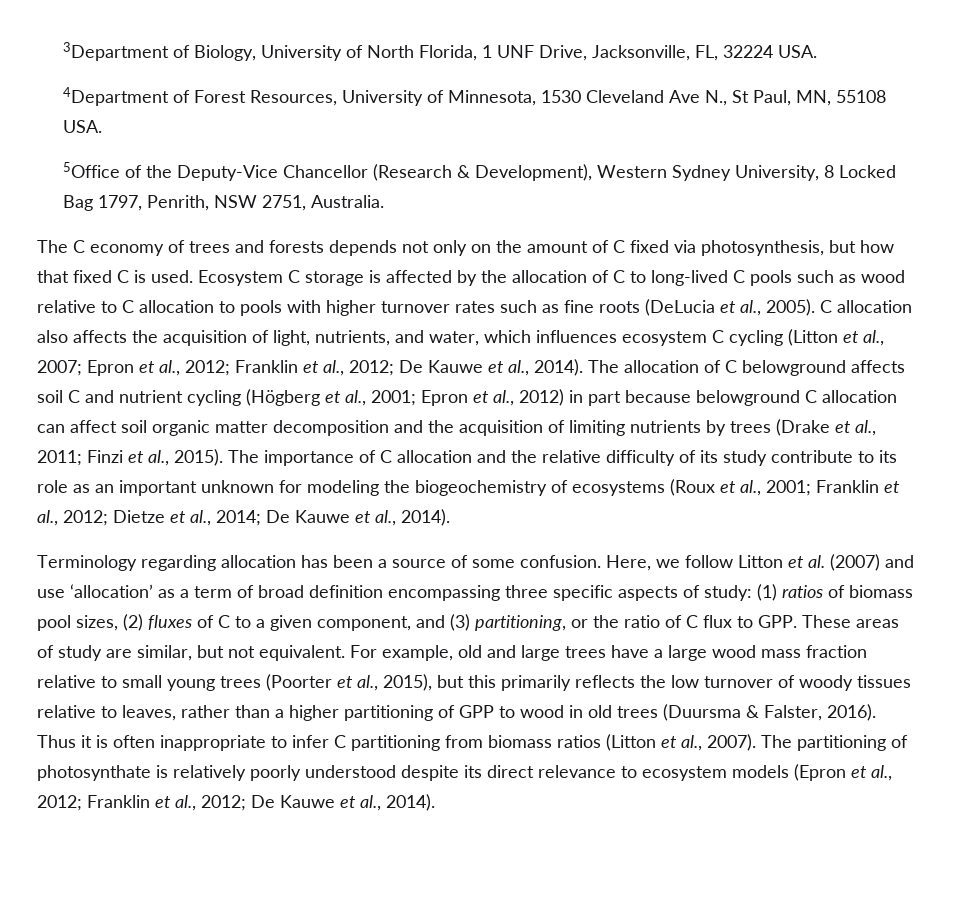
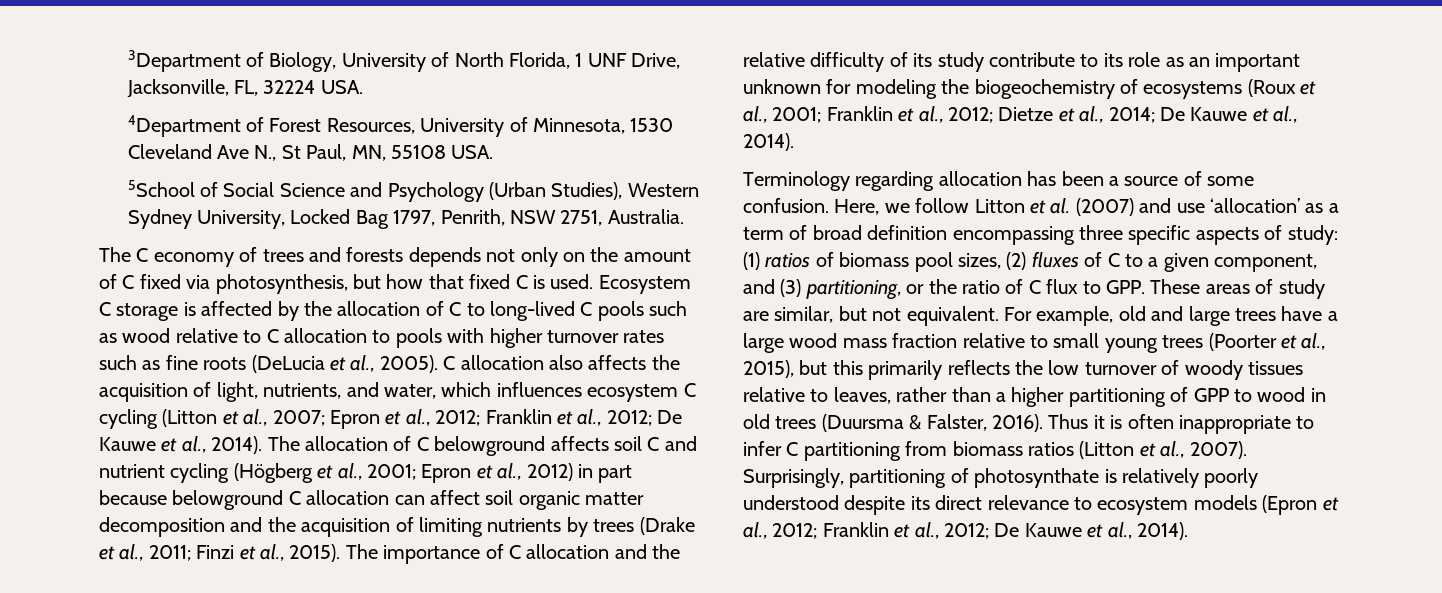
- 5Office of the Deputy-Vice Chancellor (Research & Development), Western Sydney University, 8 Locked Bag 1797, Penrith, NSW 2751, Australia.
+ 5School of Social Science and Psychology (Urban Studies), Western Sydney University, Locked Bag 1797, Penrith, NSW 2751, Australia.
- The partitioning of photosynthate is relatively poorly understood despite its direct relevance to ecosystem models (Epron et al., 2012; Franklin et al., 2012; De Kauwe et al., 2014).
+ Surprisingly, partitioning of photosynthate is relatively poorly understood despite its direct relevance to ecosystem models (Epron et al., 2012; Franklin et al., 2012; De Kauwe et al., 2014).

